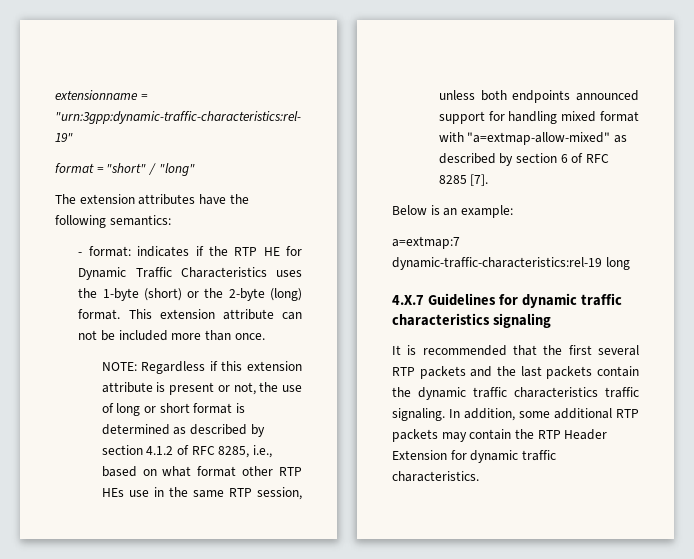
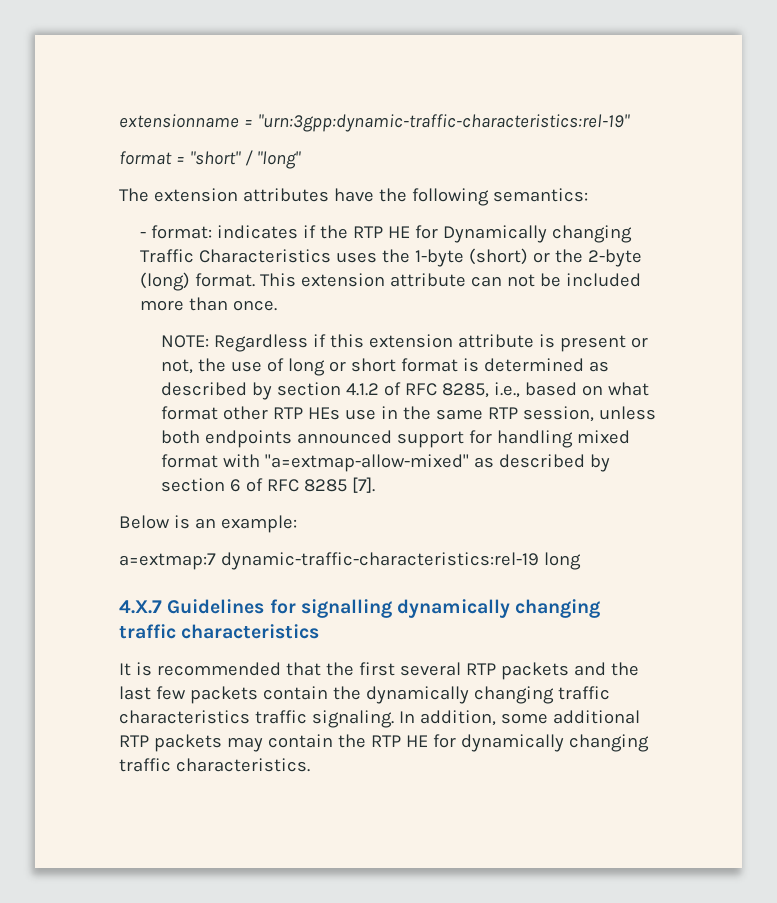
- - format: indicates if the RTP HE for Dynamic Traffic Characteristics uses the 1-byte (short) or the 2-byte (long) format.
+ - format: indicates if the RTP HE for Dynamically changing Traffic Characteristics uses the 1-byte (short) or the 2-byte (long) format.
- 4.X.7 Guidelines for dynamic traffic characteristics signaling
+ 4.X.7 Guidelines for signalling dynamically changing traffic characteristics
- It is recommended that the first several RTP packets and the last packets contain the dynamic traffic characteristics traffic signaling.
+ It is recommended that the first several RTP packets and the last few packets contain the dynamically changing traffic characteristics traffic signaling.
- In addition, some additional RTP packets may contain the RTP Header Extension for dynamic traffic characteristics.
+ In addition, some additional RTP packets may contain the RTP HE for dynamically changing traffic characteristics.

